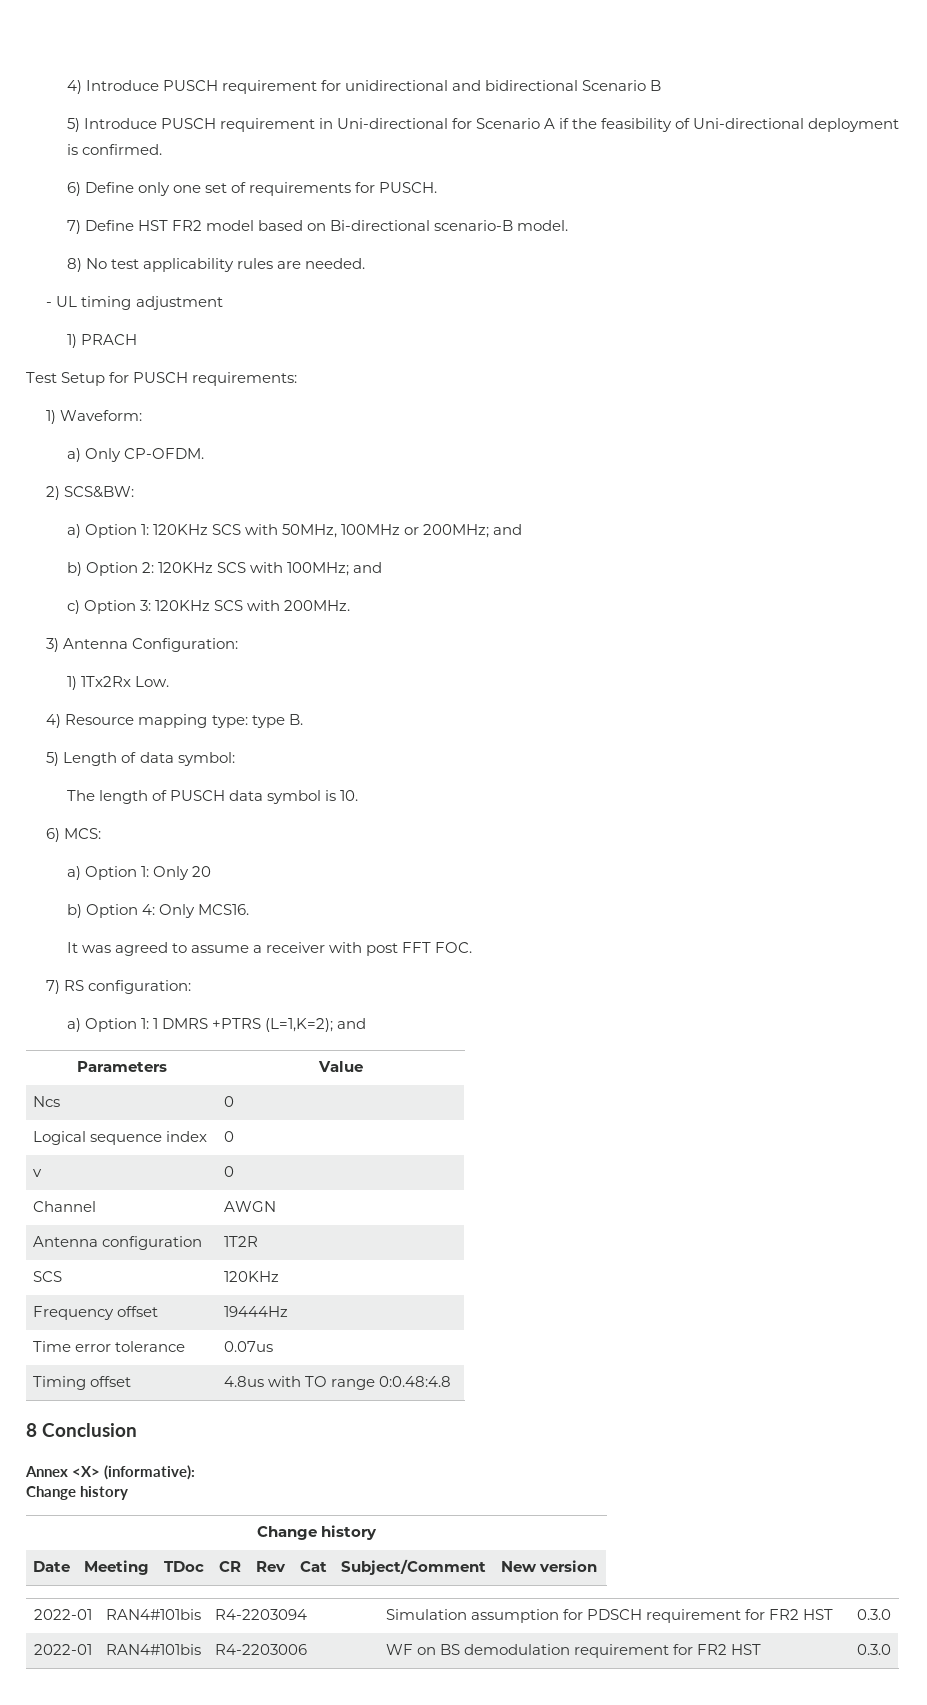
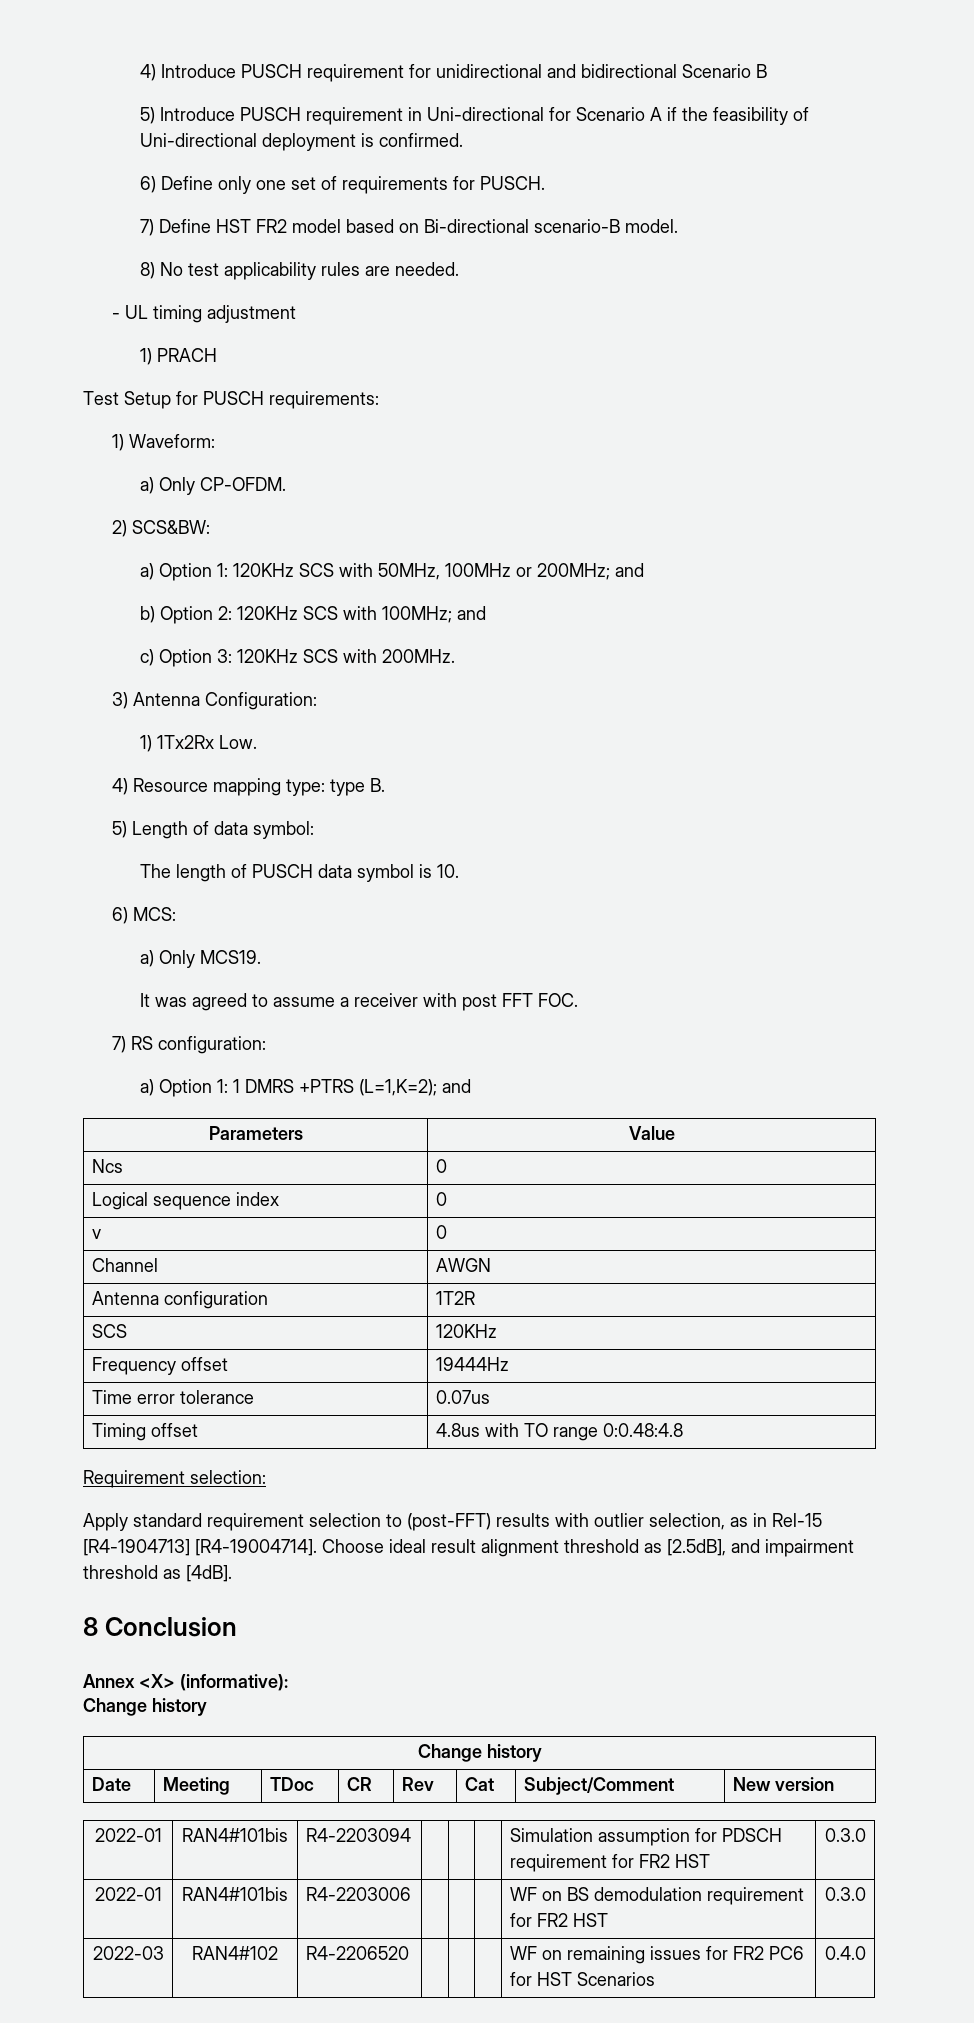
- a) Option 1: Only 20
- b) Option 4: Only MCS16.
+ a) Only MCS19.
+ Requirement selection:
+ Apply standard requirement selection to (post-FFT) results with outlier selection, as in Rel-15 [R4-1904713] [R4-19004714]. Choose ideal result alignment threshold as [2.5dB], and impairment threshold as [4dB].
+ 2022-03 | RAN4#102 | R4-2206520 | | | | WF on remaining issues for FR2 PC6 for HST Scenarios | 0.4.0

